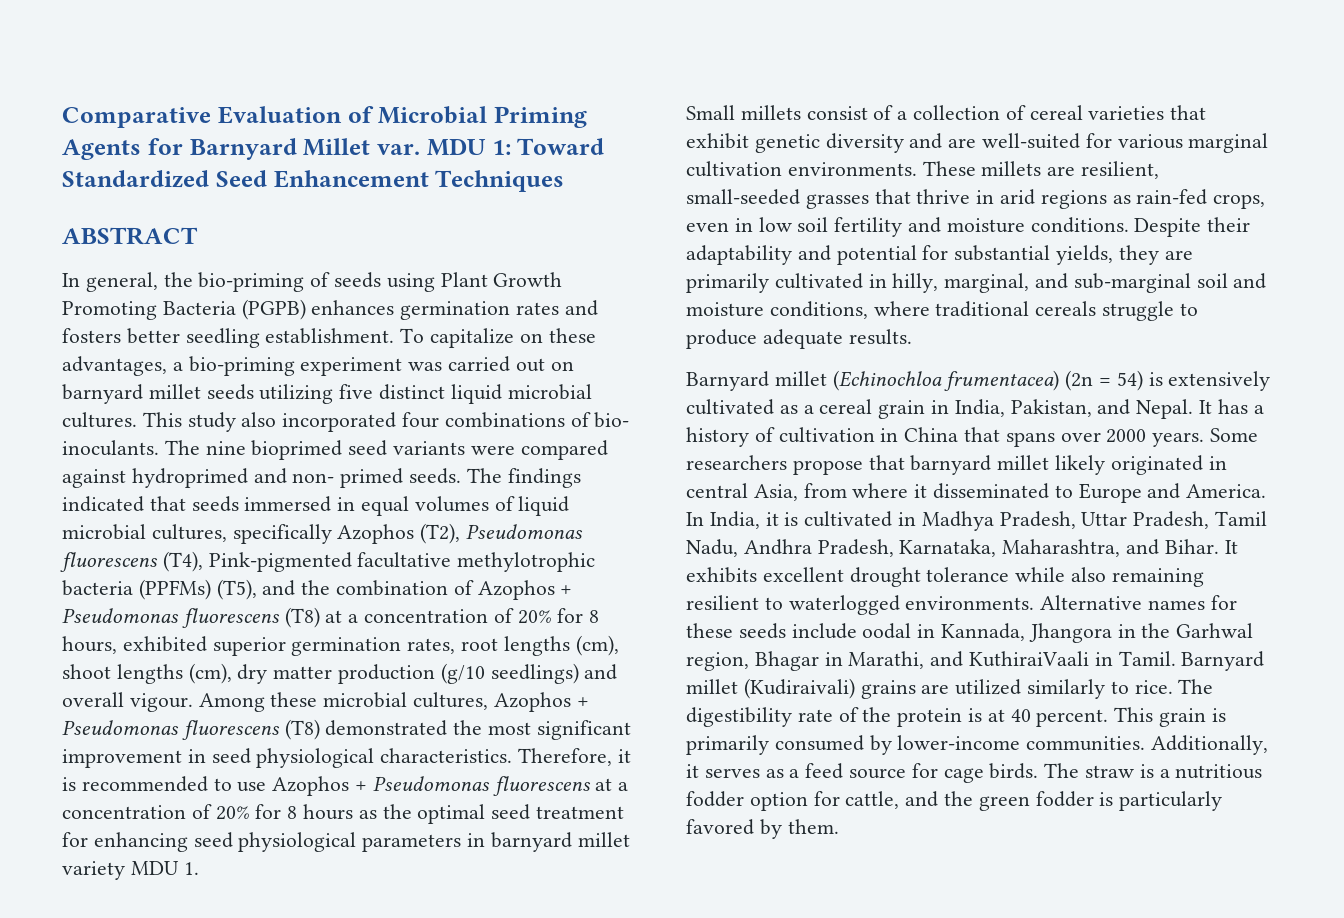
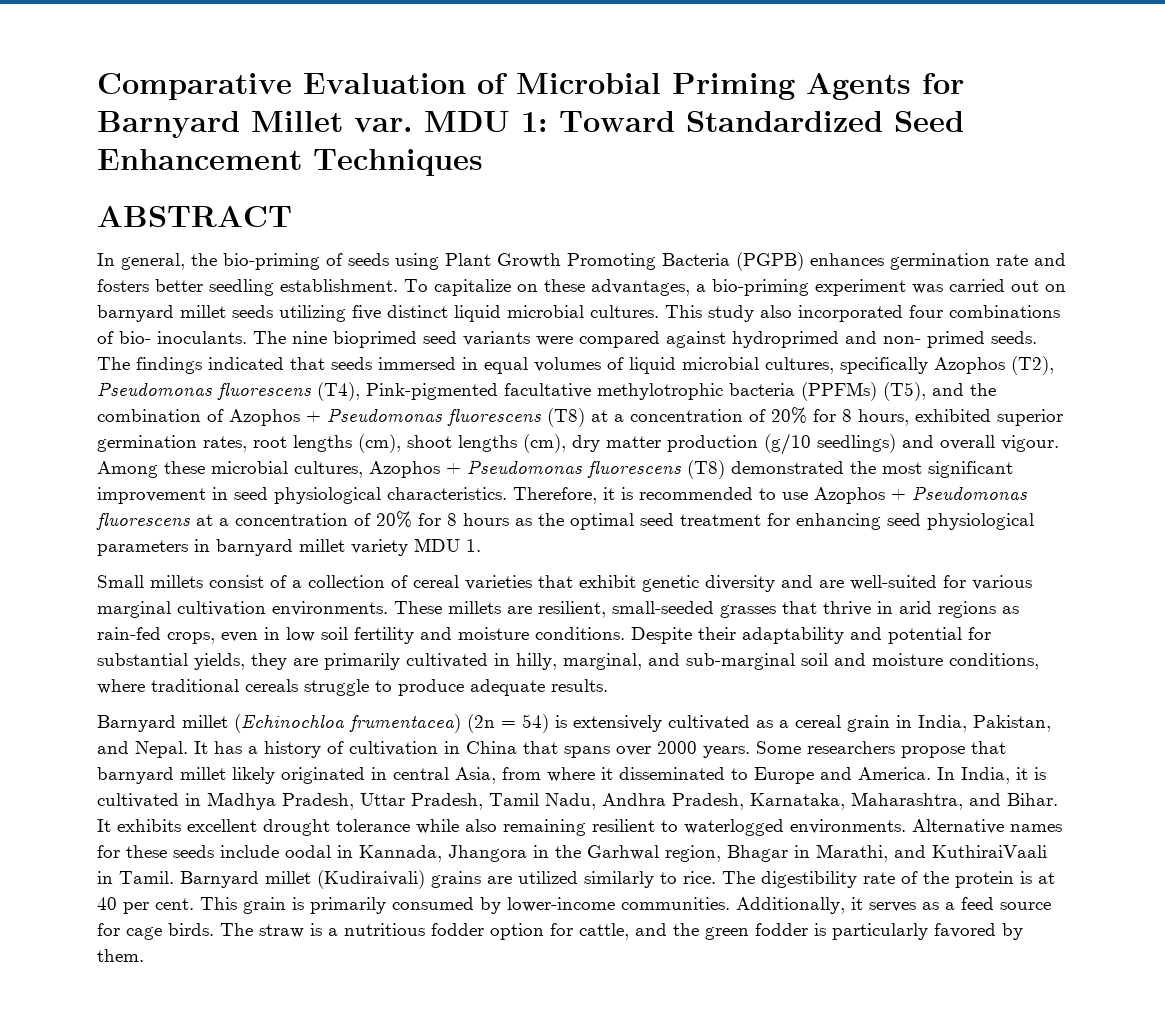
- In general, the bio-priming of seeds using Plant Growth Promoting Bacteria (PGPB) enhances germination rates and fosters better seedling establishment.
+ In general, the bio-priming of seeds using Plant Growth Promoting Bacteria (PGPB) enhances germination rate and fosters better seedling establishment.
- The digestibility rate of the protein is at 40 percent.
+ The digestibility rate of the protein is at 40 per cent.

